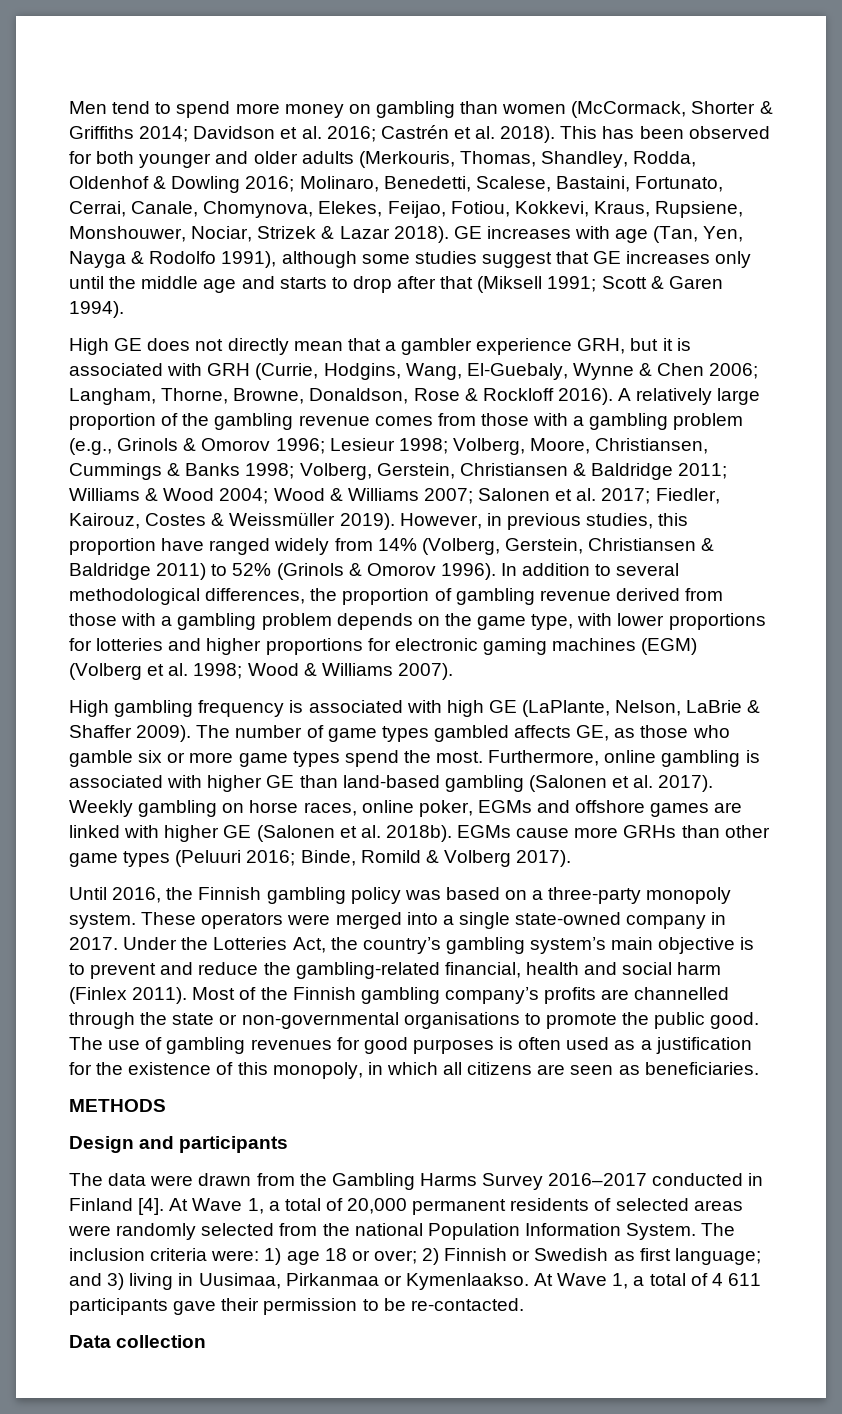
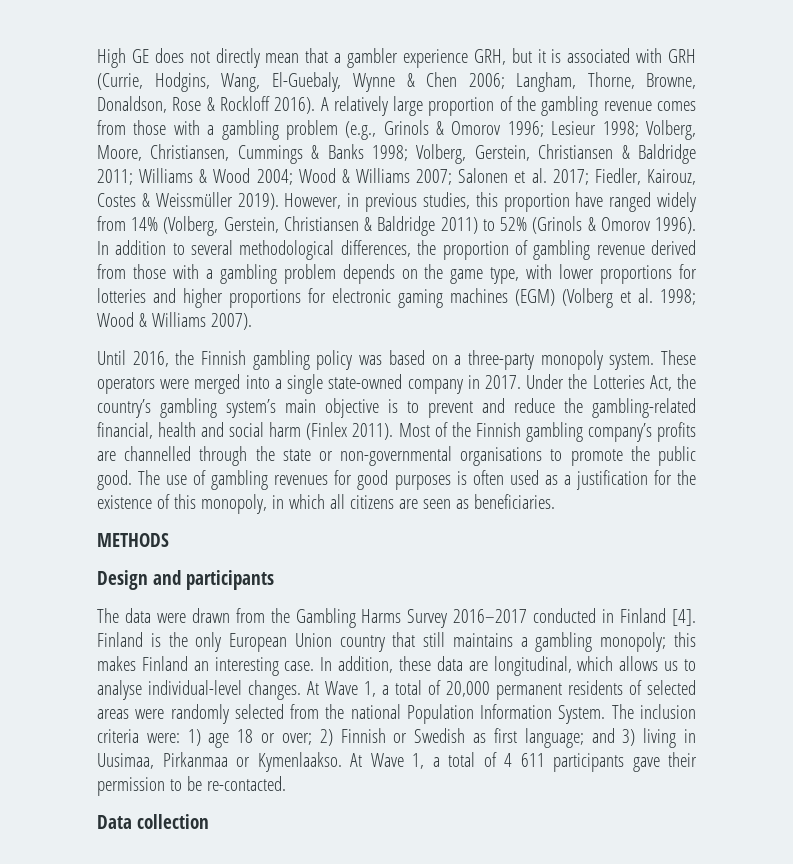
- Men tend to spend more money on gambling than women (McCormack, Shorter & Griffiths 2014; Davidson et al. 2016; Castrén et al. 2018). This has been observed for both younger and older adults (Merkouris, Thomas, Shandley, Rodda, Oldenhof & Dowling 2016; Molinaro, Benedetti, Scalese, Bastaini, Fortunato, Cerrai, Canale, Chomynova, Elekes, Feijao, Fotiou, Kokkevi, Kraus, Rupsiene, Monshouwer, Nociar, Strizek & Lazar 2018). GE increases with age (Tan, Yen, Nayga & Rodolfo 1991), although some studies suggest that GE increases only until the middle age and starts to drop after that (Miksell 1991; Scott & Garen 1994).
- High gambling frequency is associated with high GE (LaPlante, Nelson, LaBrie & Shaffer 2009). The number of game types gambled affects GE, as those who gamble six or more game types spend the most. Furthermore, online gambling is associated with higher GE than land-based gambling (Salonen et al. 2017). Weekly gambling on horse races, online poker, EGMs and offshore games are linked with higher GE (Salonen et al. 2018b). EGMs cause more GRHs than other game types (Peluuri 2016; Binde, Romild & Volberg 2017).
+ Finland is the only European Union country that still maintains a gambling monopoly; this makes Finland an interesting case. In addition, these data are longitudinal, which allows us to analyse individual-level changes.

